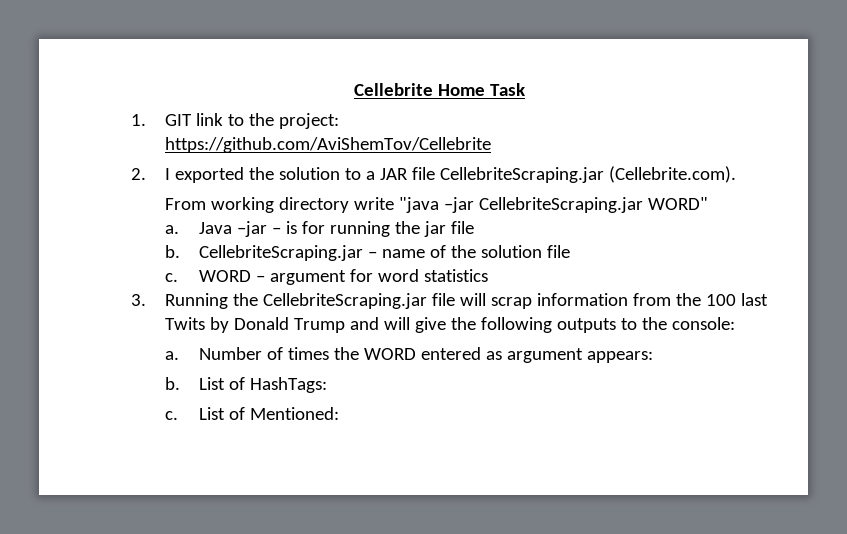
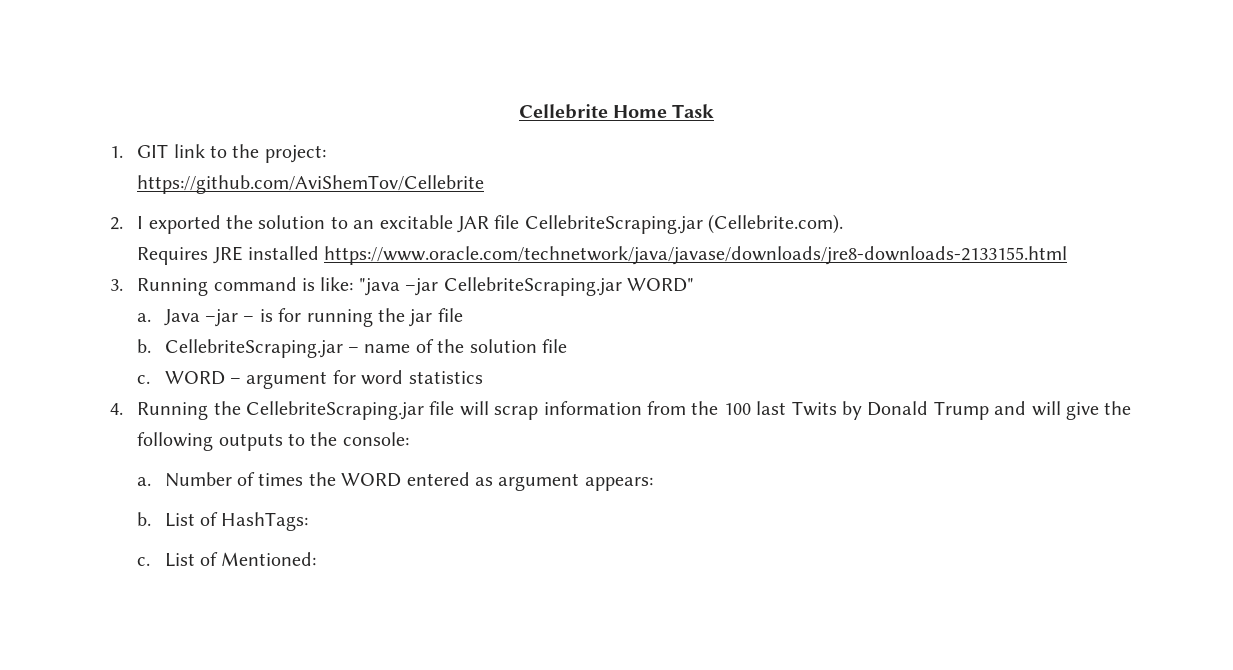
- 2. I exported the solution to a JAR file CellebriteScraping.jar (Cellebrite.com).
+ 2. I exported the solution to an excitable JAR file CellebriteScraping.jar (Cellebrite.com).
- From working directory write "java –jar CellebriteScraping.jar WORD"
+ Requires JRE installed https://www.oracle.com/technetwork/java/javase/downloads/jre8-downloads-2133155.html
+ 3. Running command is like: "java –jar CellebriteScraping.jar WORD"
- 3. Running the CellebriteScraping.jar file will scrap information from the 100 last Twits by Donald Trump and will give the following outputs to the console:
+ 4. Running the CellebriteScraping.jar file will scrap information from the 100 last Twits by Donald Trump and will give the following outputs to the console:

